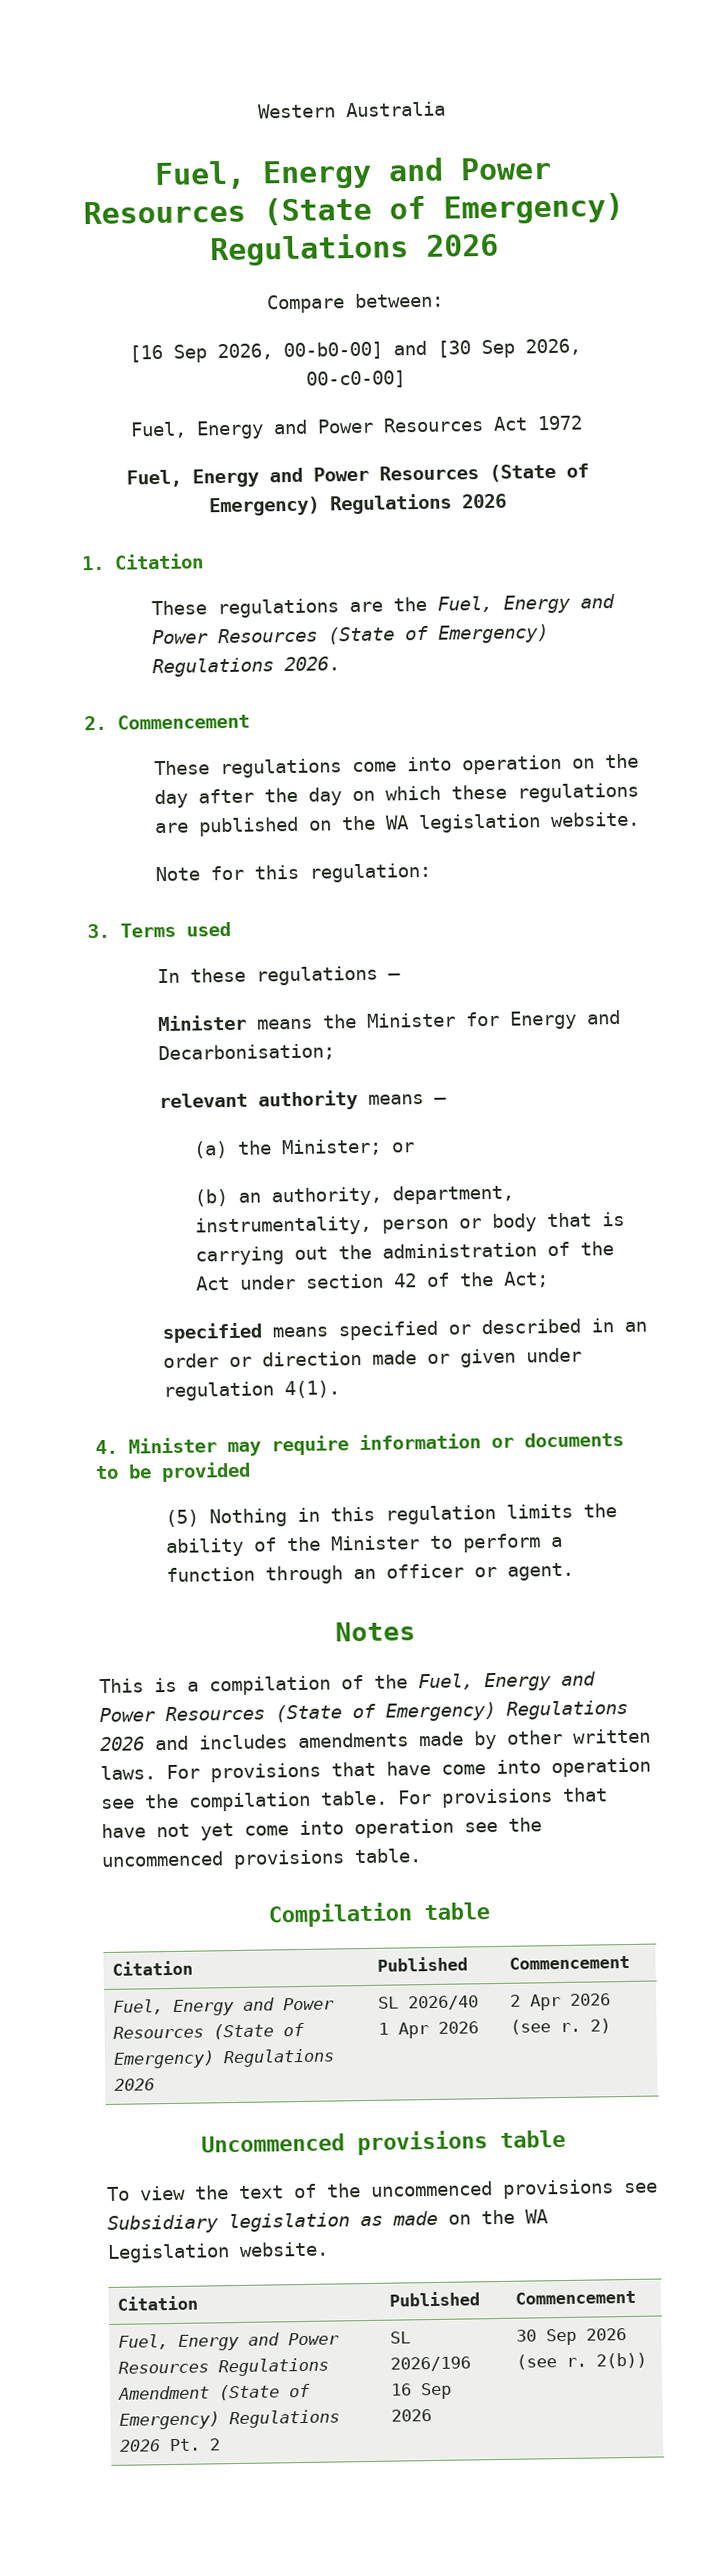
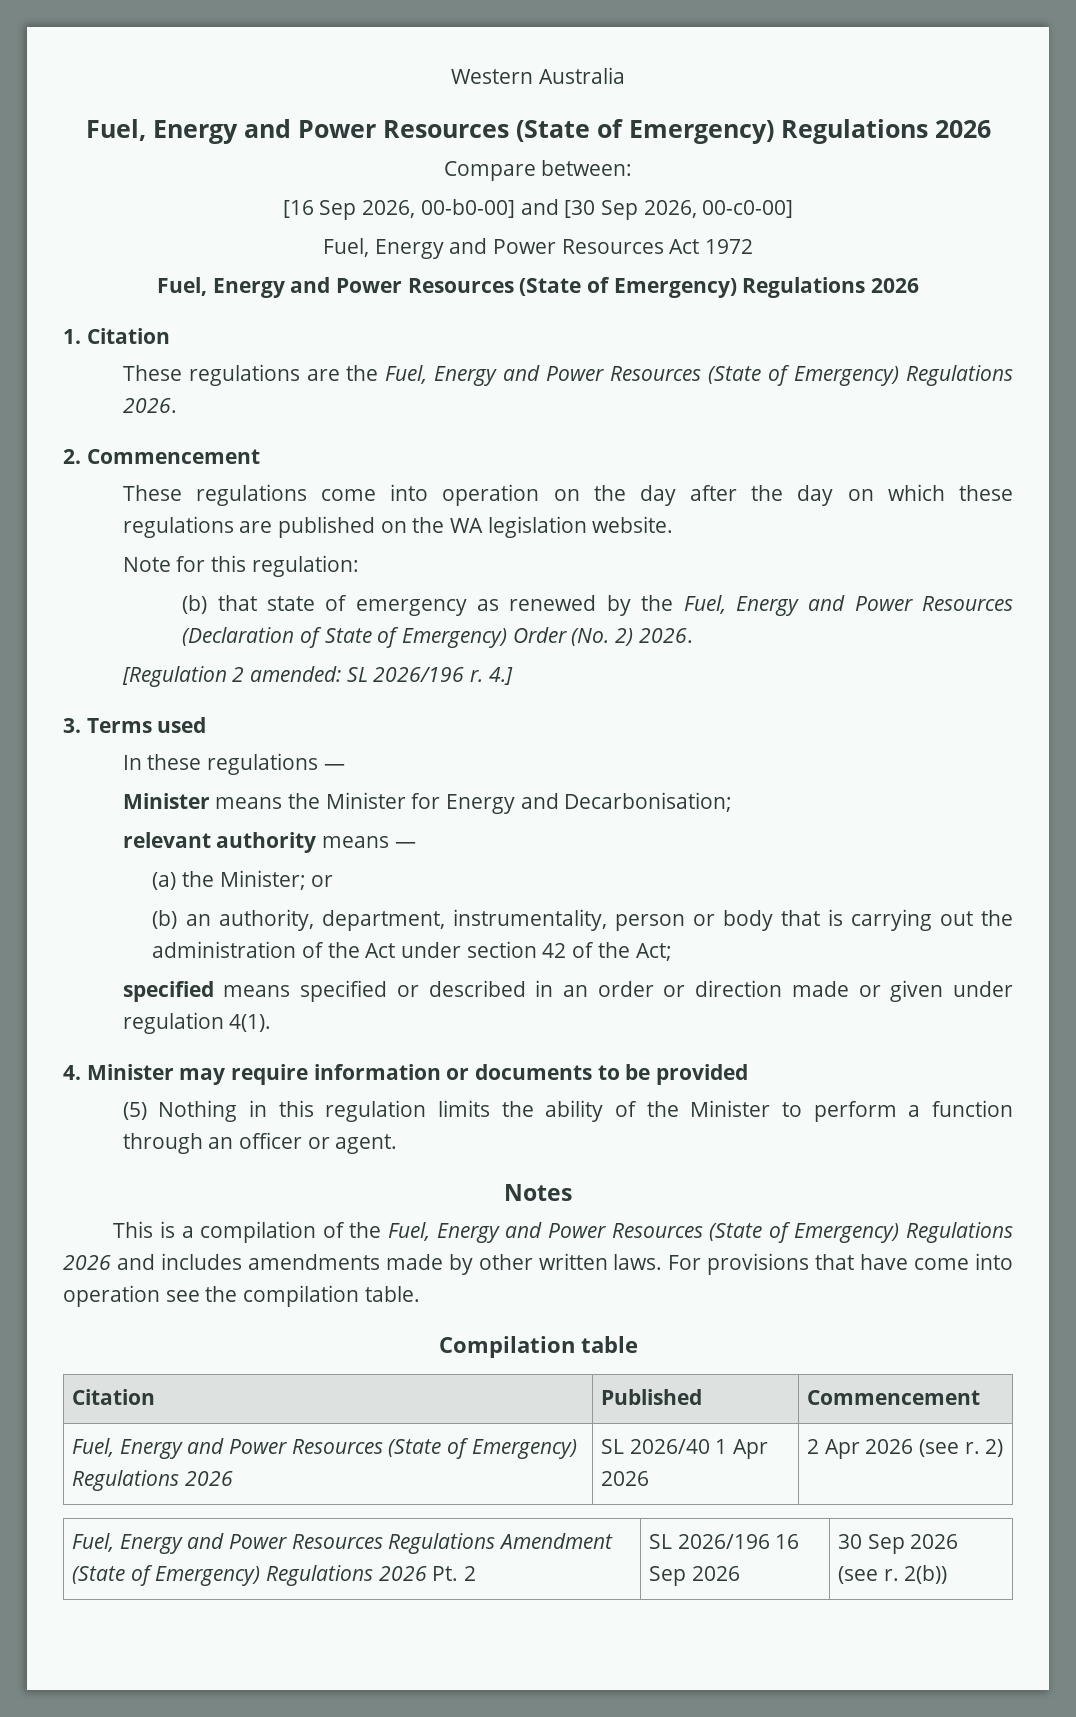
+ (b) that state of emergency as renewed by the Fuel, Energy and Power Resources (Declaration of State of Emergency) Order (No. 2) 2026.
+ [Regulation 2 amended: SL 2026/196 r. 4.]
- For provisions that have not yet come into operation see the uncommenced provisions table.
- Uncommenced provisions table
- To view the text of the uncommenced provisions see Subsidiary legislation as made on the WA Legislation website.
- Citation | Published | Commencement

